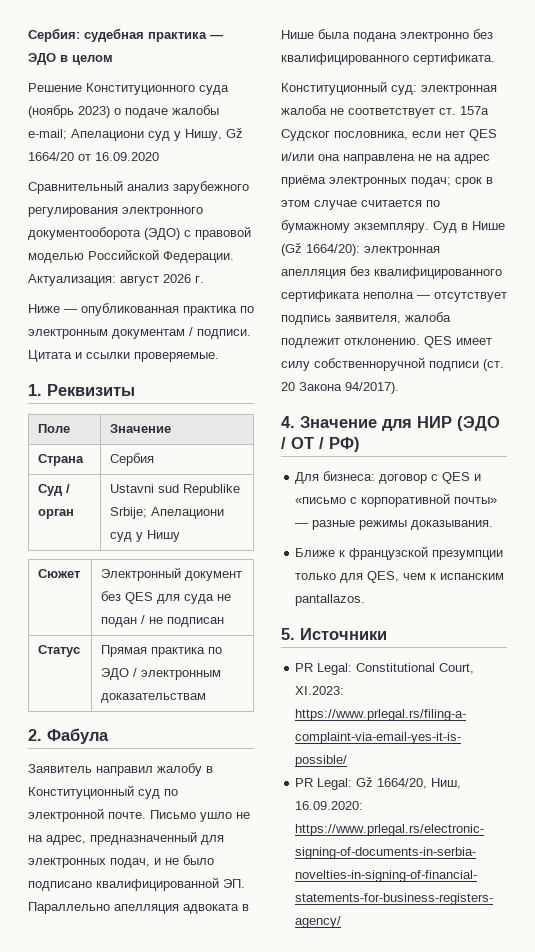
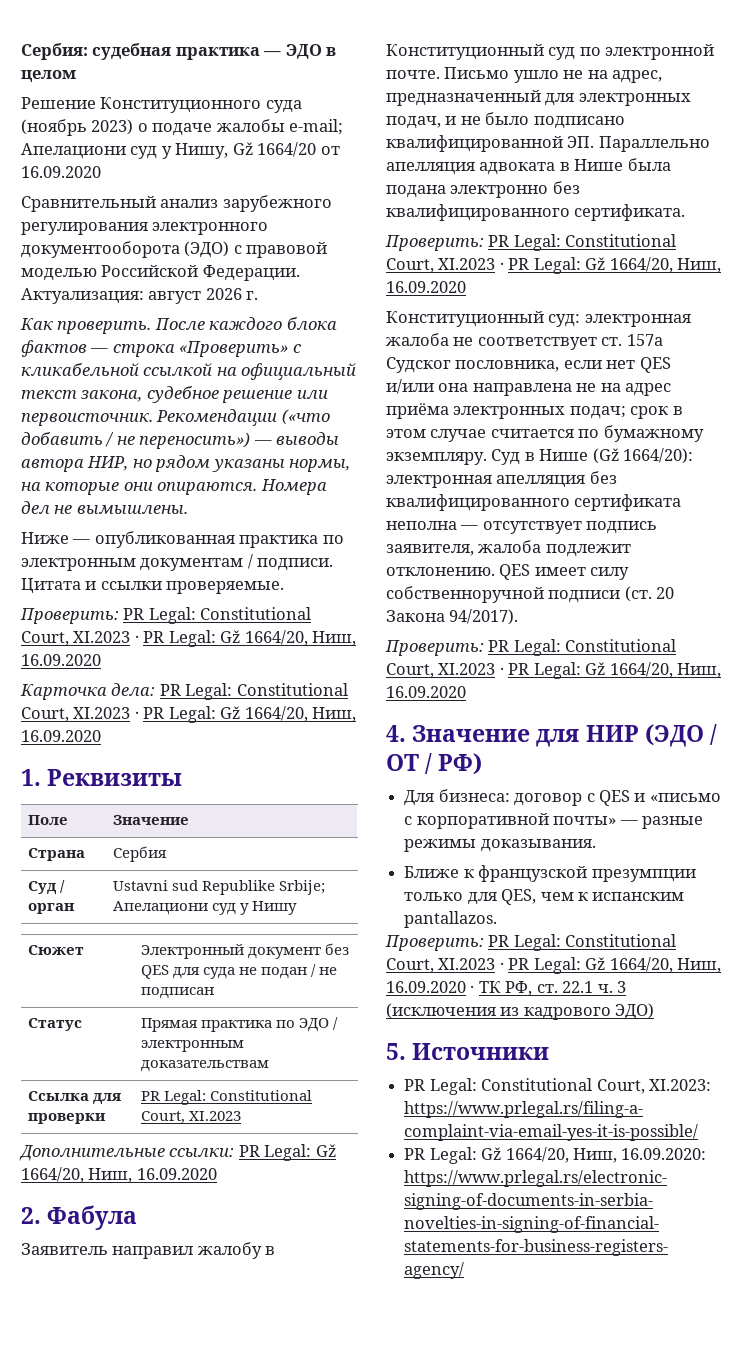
+ Как проверить. После каждого блока фактов — строка «Проверить» с кликабельной ссылкой на официальный текст закона, судебное решение или первоисточник. Рекомендации («что добавить / не переносить») — выводы автора НИР, но рядом указаны нормы, на которые они опираются. Номера дел не вымышлены.
  Цитата и ссылки проверяемые.
+ Проверить: PR Legal: Constitutional Court, XI.2023 · PR Legal: Gž 1664/20, Ниш, 16.09.2020
+ Карточка дела: PR Legal: Constitutional Court, XI.2023 · PR Legal: Gž 1664/20, Ниш, 16.09.2020
+ Ссылка для проверки | PR Legal: Constitutional Court, XI.2023
+ Дополнительные ссылки: PR Legal: Gž 1664/20, Ниш, 16.09.2020
  Письмо ушло не на адрес, предназначенный для электронных подач, и не было подписано квалифицированной ЭП. Параллельно апелляция адвоката в Нише была подана электронно без квалифицированного сертификата.
+ Проверить: PR Legal: Constitutional Court, XI.2023 · PR Legal: Gž 1664/20, Ниш, 16.09.2020
  QES имеет силу собственноручной подписи (ст. 20 Закона 94/2017).
+ Проверить: PR Legal: Constitutional Court, XI.2023 · PR Legal: Gž 1664/20, Ниш, 16.09.2020
+ Проверить: PR Legal: Constitutional Court, XI.2023 · PR Legal: Gž 1664/20, Ниш, 16.09.2020 · ТК РФ, ст. 22.1 ч. 3 (исключения из кадрового ЭДО)

